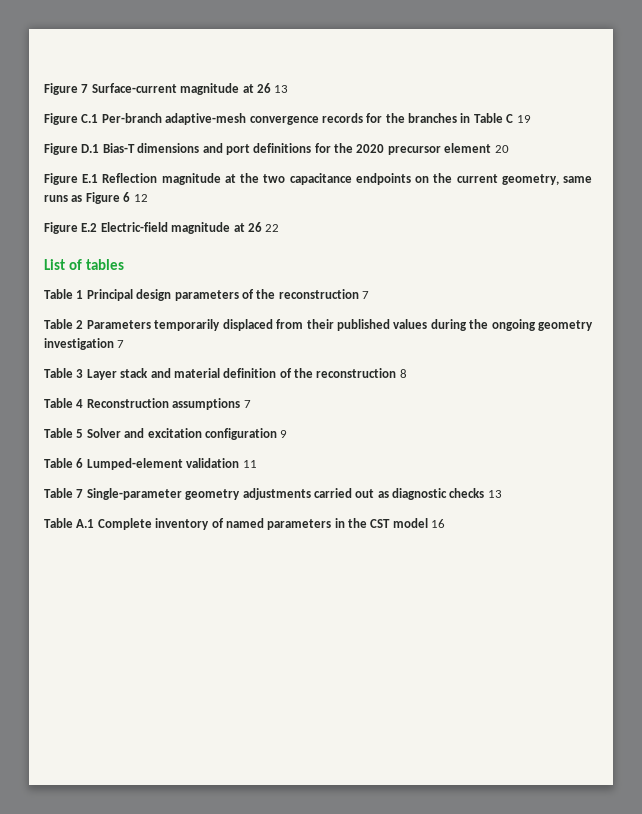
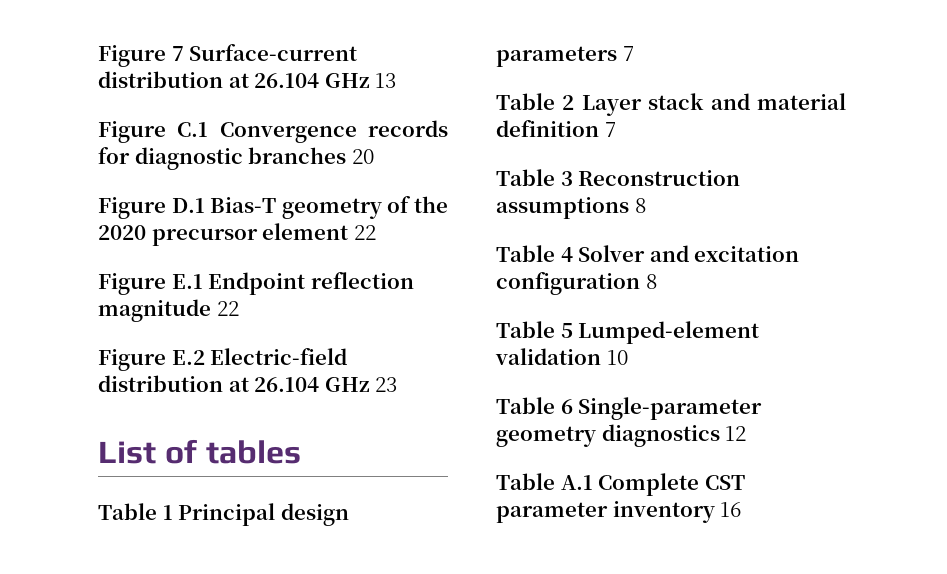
- Figure 7 Surface-current magnitude at 26 13
+ Figure 7 Surface-current distribution at 26.104 GHz 13
- Figure C.1 Per-branch adaptive-mesh convergence records for the branches in Table C 19
- Figure D.1 Bias-T dimensions and port definitions for the 2020 precursor element 20
+ Figure C.1 Convergence records for diagnostic branches 20
+ Figure D.1 Bias-T geometry of the 2020 precursor element 22
- Figure E.1 Reflection magnitude at the two capacitance endpoints on the current geometry, same runs as Figure 6 12
- Figure E.2 Electric-field magnitude at 26 22
+ Figure E.1 Endpoint reflection magnitude 22
+ Figure E.2 Electric-field distribution at 26.104 GHz 23
- Table 1 Principal design parameters of the reconstruction 7
+ Table 1 Principal design parameters 7
- Table 2 Parameters temporarily displaced from their published values during the ongoing geometry investigation 7
- Table 3 Layer stack and material definition of the reconstruction 8
- Table 4 Reconstruction assumptions 7
- Table 5 Solver and excitation configuration 9
- Table 6 Lumped-element validation 11
- Table 7 Single-parameter geometry adjustments carried out as diagnostic checks 13
- Table A.1 Complete inventory of named parameters in the CST model 16
+ Table 2 Layer stack and material definition 7
+ Table 3 Reconstruction assumptions 8
+ Table 4 Solver and excitation configuration 8
+ Table 5 Lumped-element validation 10
+ Table 6 Single-parameter geometry diagnostics 12
+ Table A.1 Complete CST parameter inventory 16

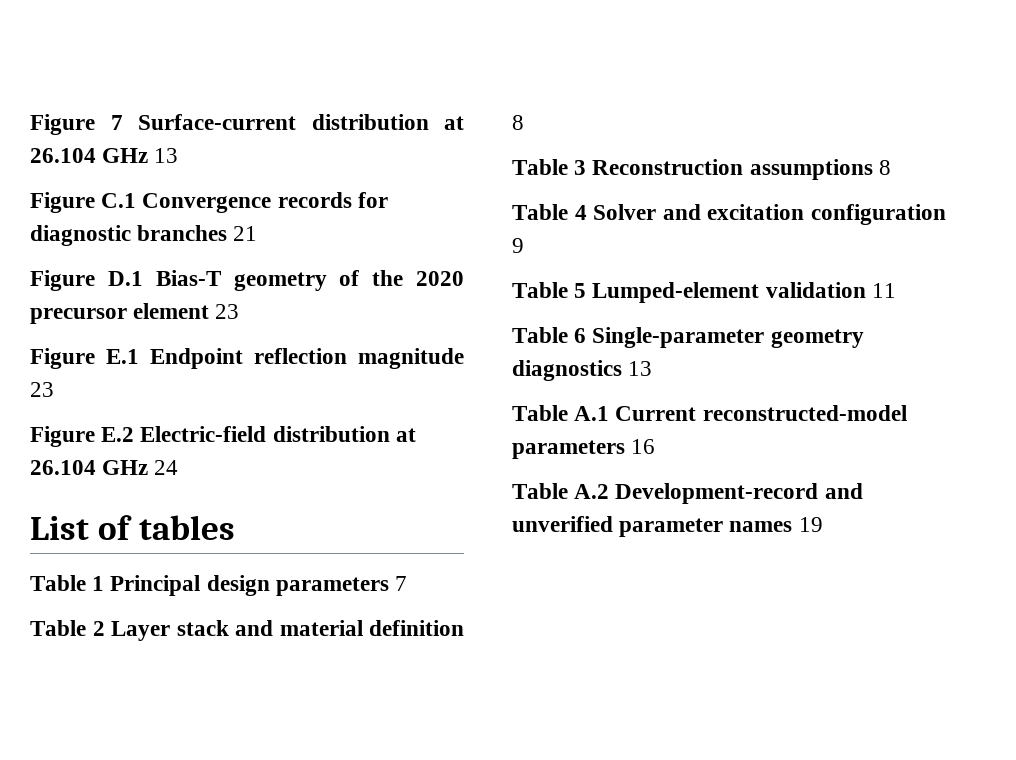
- Figure C.1 Convergence records for diagnostic branches 20
+ Figure C.1 Convergence records for diagnostic branches 21
- Figure D.1 Bias-T geometry of the 2020 precursor element 22
+ Figure D.1 Bias-T geometry of the 2020 precursor element 23
- Figure E.1 Endpoint reflection magnitude 22
+ Figure E.1 Endpoint reflection magnitude 23
- Figure E.2 Electric-field distribution at 26.104 GHz 23
+ Figure E.2 Electric-field distribution at 26.104 GHz 24
- Table 2 Layer stack and material definition 7
+ Table 2 Layer stack and material definition 8
- Table 4 Solver and excitation configuration 8
+ Table 4 Solver and excitation configuration 9
- Table 5 Lumped-element validation 10
+ Table 5 Lumped-element validation 11
- Table 6 Single-parameter geometry diagnostics 12
+ Table 6 Single-parameter geometry diagnostics 13
- Table A.1 Complete CST parameter inventory 16
+ Table A.1 Current reconstructed-model parameters 16
+ Table A.2 Development-record and unverified parameter names 19

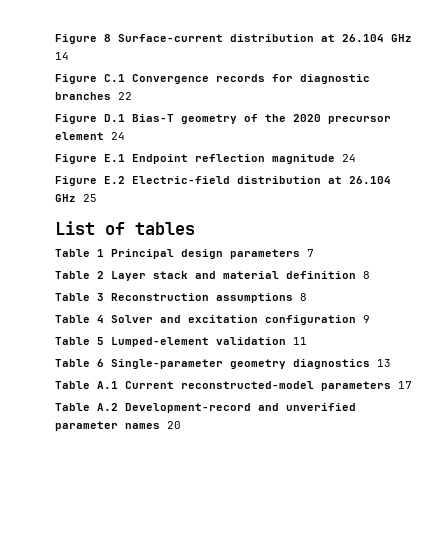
- Figure 7 Surface-current distribution at 26.104 GHz 13
+ Figure 8 Surface-current distribution at 26.104 GHz 14
- Figure C.1 Convergence records for diagnostic branches 21
+ Figure C.1 Convergence records for diagnostic branches 22
- Figure D.1 Bias-T geometry of the 2020 precursor element 23
+ Figure D.1 Bias-T geometry of the 2020 precursor element 24
- Figure E.1 Endpoint reflection magnitude 23
+ Figure E.1 Endpoint reflection magnitude 24
- Figure E.2 Electric-field distribution at 26.104 GHz 24
+ Figure E.2 Electric-field distribution at 26.104 GHz 25
- Table A.1 Current reconstructed-model parameters 16
+ Table A.1 Current reconstructed-model parameters 17
- Table A.2 Development-record and unverified parameter names 19
+ Table A.2 Development-record and unverified parameter names 20

